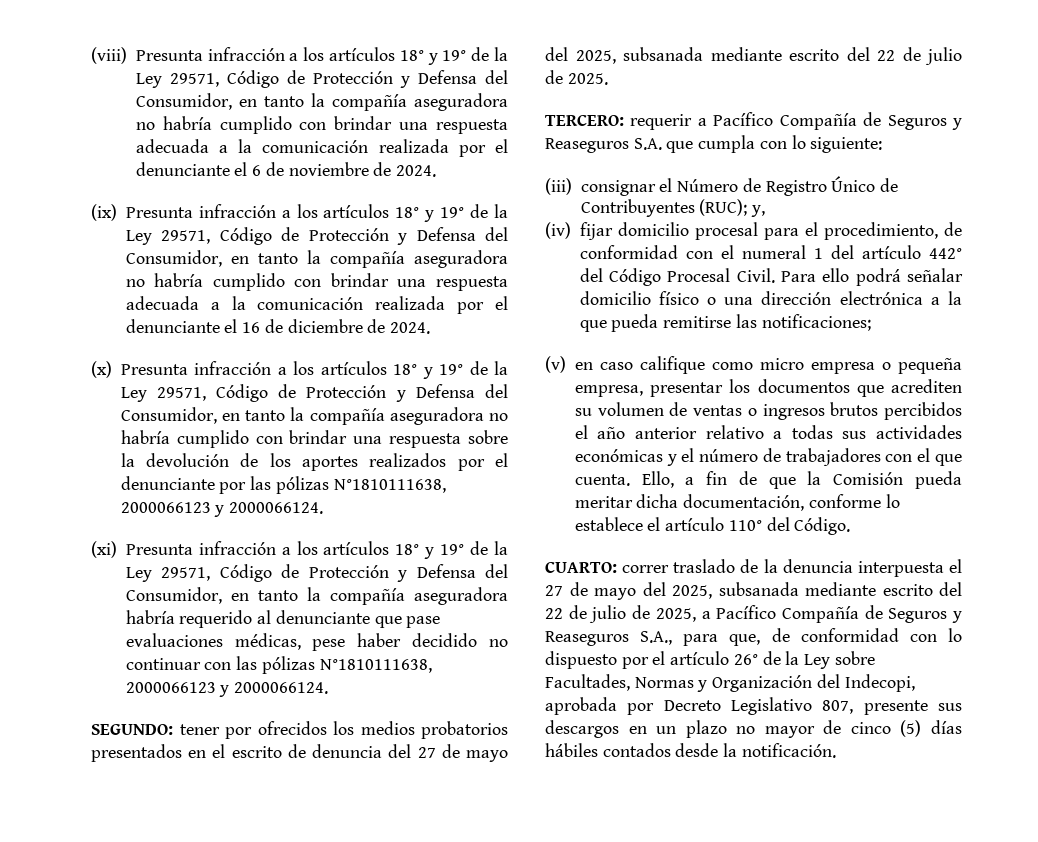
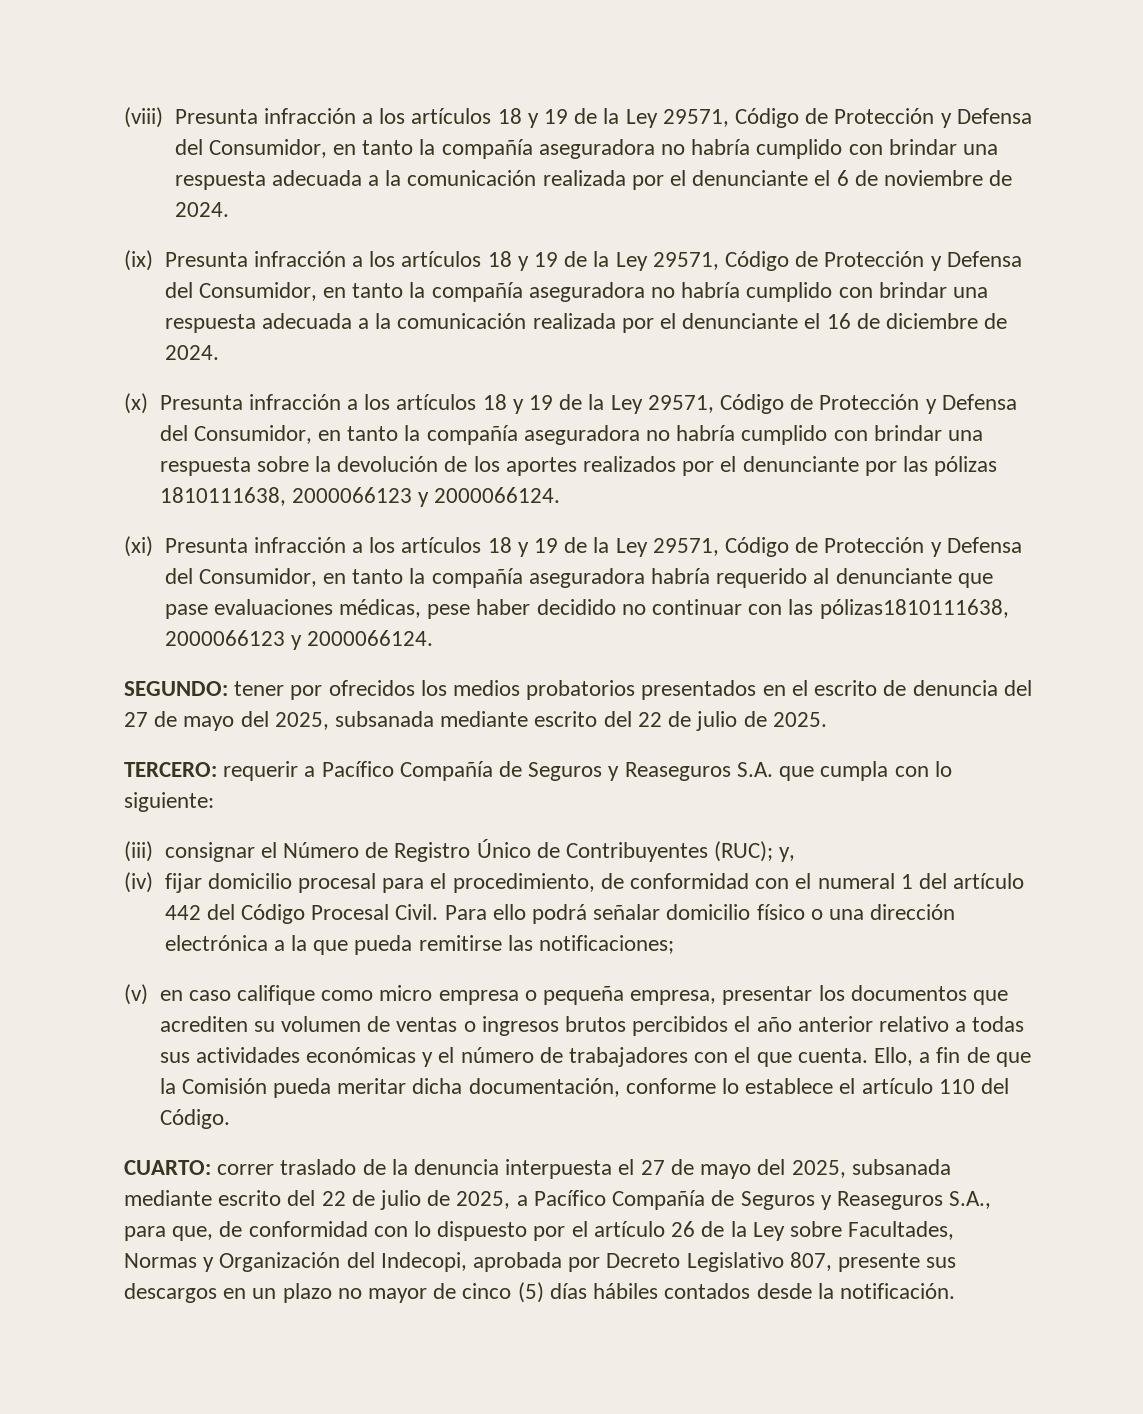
- (viii) Presunta infracción a los artículos 18° y 19° de la Ley 29571, Código de Protección y Defensa del Consumidor, en tanto la compañía aseguradora no habría cumplido con brindar una respuesta adecuada a la comunicación realizada por el denunciante el 6 de noviembre de 2024.
+ (viii) Presunta infracción a los artículos 18 y 19 de la Ley 29571, Código de Protección y Defensa del Consumidor, en tanto la compañía aseguradora no habría cumplido con brindar una respuesta adecuada a la comunicación realizada por el denunciante el 6 de noviembre de 2024.
- (ix) Presunta infracción a los artículos 18° y 19° de la Ley 29571, Código de Protección y Defensa del Consumidor, en tanto la compañía aseguradora no habría cumplido con brindar una respuesta adecuada a la comunicación realizada por el denunciante el 16 de diciembre de 2024.
+ (ix) Presunta infracción a los artículos 18 y 19 de la Ley 29571, Código de Protección y Defensa del Consumidor, en tanto la compañía aseguradora no habría cumplido con brindar una respuesta adecuada a la comunicación realizada por el denunciante el 16 de diciembre de 2024.
- (x) Presunta infracción a los artículos 18° y 19° de la Ley 29571, Código de Protección y Defensa del Consumidor, en tanto la compañía aseguradora no habría cumplido con brindar una respuesta sobre la devolución de los aportes realizados por el denunciante por las pólizas N°1810111638, 2000066123 y 2000066124.
+ (x) Presunta infracción a los artículos 18 y 19 de la Ley 29571, Código de Protección y Defensa del Consumidor, en tanto la compañía aseguradora no habría cumplido con brindar una respuesta sobre la devolución de los aportes realizados por el denunciante por las pólizas 1810111638, 2000066123 y 2000066124.
- (xi) Presunta infracción a los artículos 18° y 19° de la Ley 29571, Código de Protección y Defensa del Consumidor, en tanto la compañía aseguradora habría requerido al denunciante que pase evaluaciones médicas, pese haber decidido no continuar con las pólizas N°1810111638, 2000066123 y 2000066124.
+ (xi) Presunta infracción a los artículos 18 y 19 de la Ley 29571, Código de Protección y Defensa del Consumidor, en tanto la compañía aseguradora habría requerido al denunciante que pase evaluaciones médicas, pese haber decidido no continuar con las pólizas1810111638, 2000066123 y 2000066124.
- (iv) fijar domicilio procesal para el procedimiento, de conformidad con el numeral 1 del artículo 442° del Código Procesal Civil.
+ (iv) fijar domicilio procesal para el procedimiento, de conformidad con el numeral 1 del artículo 442 del Código Procesal Civil.
- Ello, a fin de que la Comisión pueda meritar dicha documentación, conforme lo establece el artículo 110° del Código.
+ Ello, a fin de que la Comisión pueda meritar dicha documentación, conforme lo establece el artículo 110 del Código.
- correr traslado de la denuncia interpuesta el 27 de mayo del 2025, subsanada mediante escrito del 22 de julio de 2025, a Pacífico Compañía de Seguros y Reaseguros S.A., para que, de conformidad con lo dispuesto por el artículo 26° de la Ley sobre Facultades, Normas y Organización del Indecopi, aprobada por Decreto Legislativo 807, presente sus descargos en un plazo no mayor de cinco (5) días hábiles contados desde la notificación.
+ correr traslado de la denuncia interpuesta el 27 de mayo del 2025, subsanada mediante escrito del 22 de julio de 2025, a Pacífico Compañía de Seguros y Reaseguros S.A., para que, de conformidad con lo dispuesto por el artículo 26 de la Ley sobre Facultades, Normas y Organización del Indecopi, aprobada por Decreto Legislativo 807, presente sus descargos en un plazo no mayor de cinco (5) días hábiles contados desde la notificación.

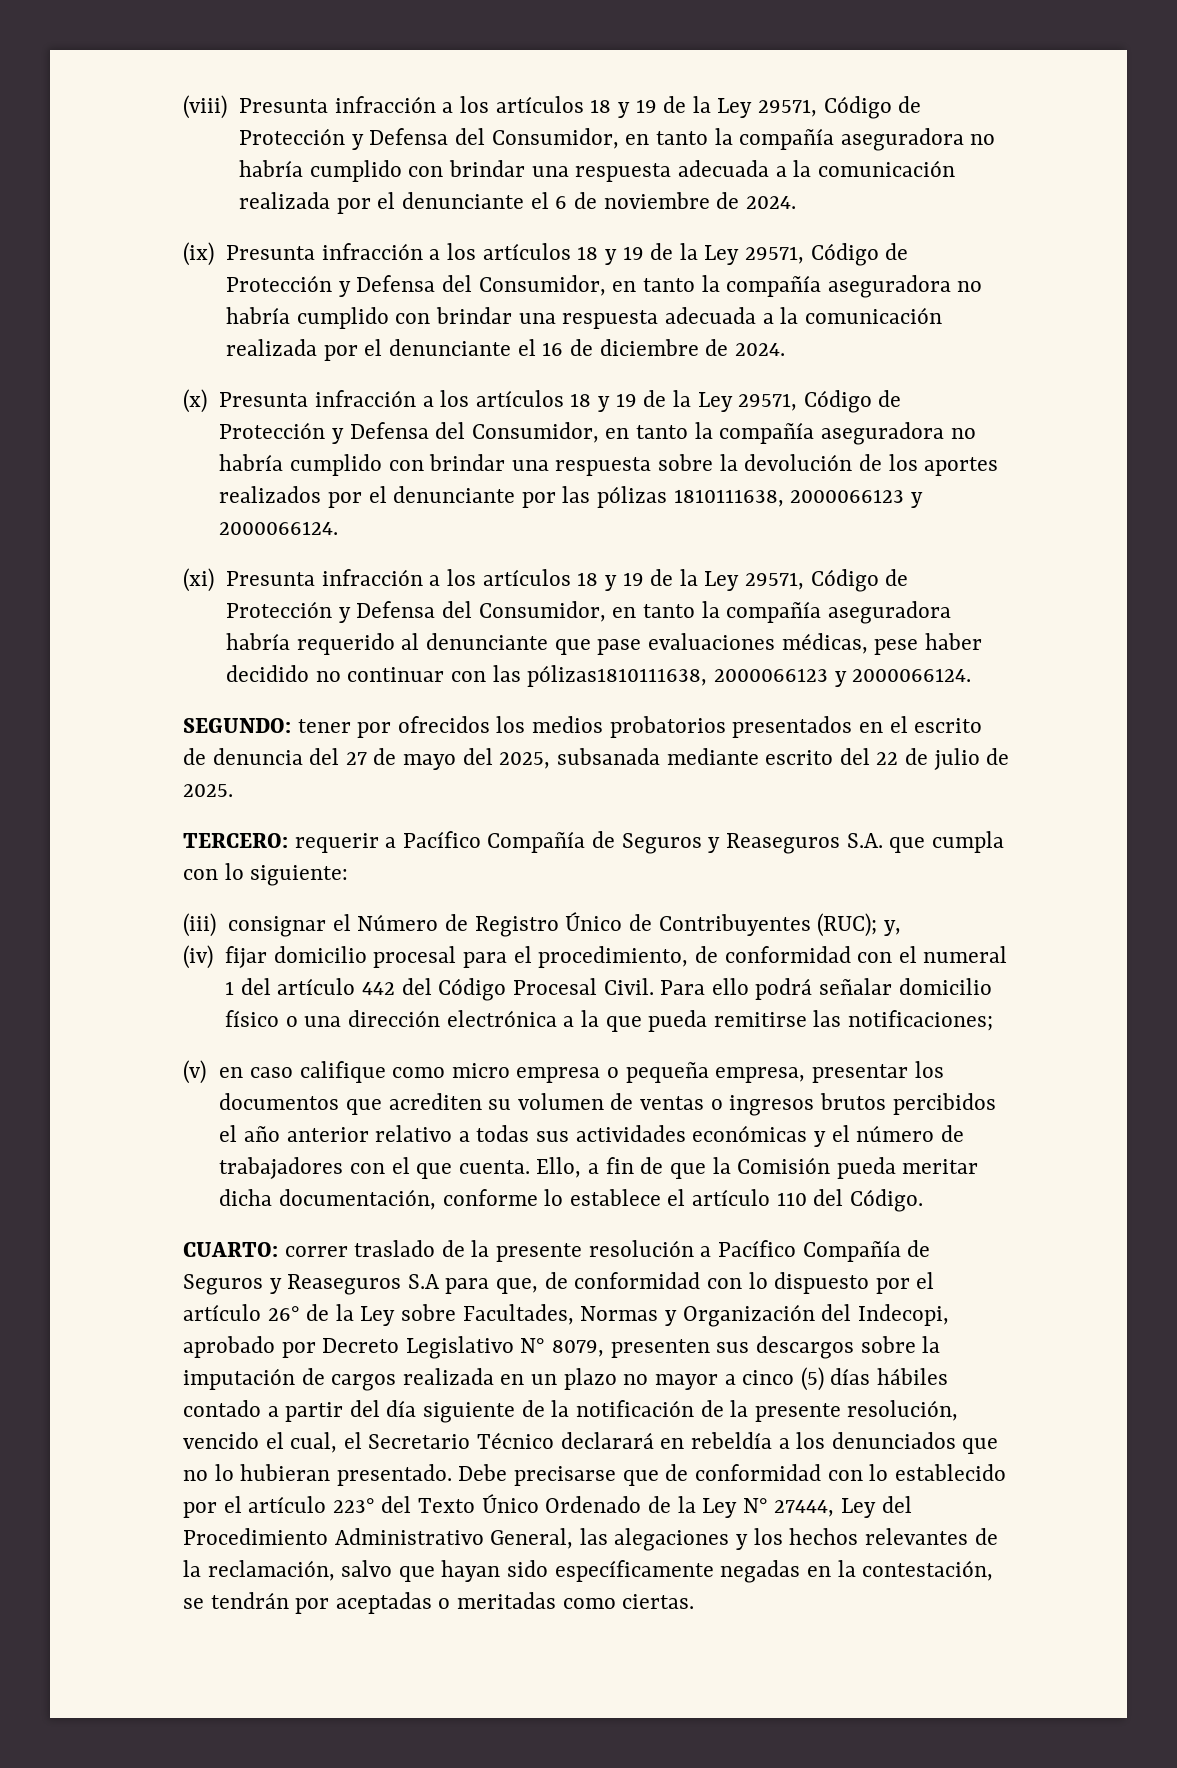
- CUARTO: correr traslado de la denuncia interpuesta el 27 de mayo del 2025, subsanada mediante escrito del 22 de julio de 2025, a Pacífico Compañía de Seguros y Reaseguros S.A., para que, de conformidad con lo dispuesto por el artículo 26 de la Ley sobre Facultades, Normas y Organización del Indecopi, aprobada por Decreto Legislativo 807, presente sus descargos en un plazo no mayor de cinco (5) días hábiles contados desde la notificación.
+ CUARTO: correr traslado de la presente resolución a Pacífico Compañía de Seguros y Reaseguros S.A para que, de conformidad con lo dispuesto por el artículo 26° de la Ley sobre Facultades, Normas y Organización del Indecopi, aprobado por Decreto Legislativo N° 8079, presenten sus descargos sobre la imputación de cargos realizada en un plazo no mayor a cinco (5) días hábiles contado a partir del día siguiente de la notificación de la presente resolución, vencido el cual, el Secretario Técnico declarará en rebeldía a los denunciados que no lo hubieran presentado. Debe precisarse que de conformidad con lo establecido por el artículo 223° del Texto Único Ordenado de la Ley N° 27444, Ley del Procedimiento Administrativo General, las alegaciones y los hechos relevantes de la reclamación, salvo que hayan sido específicamente negadas en la contestación, se tendrán por aceptadas o meritadas como ciertas.

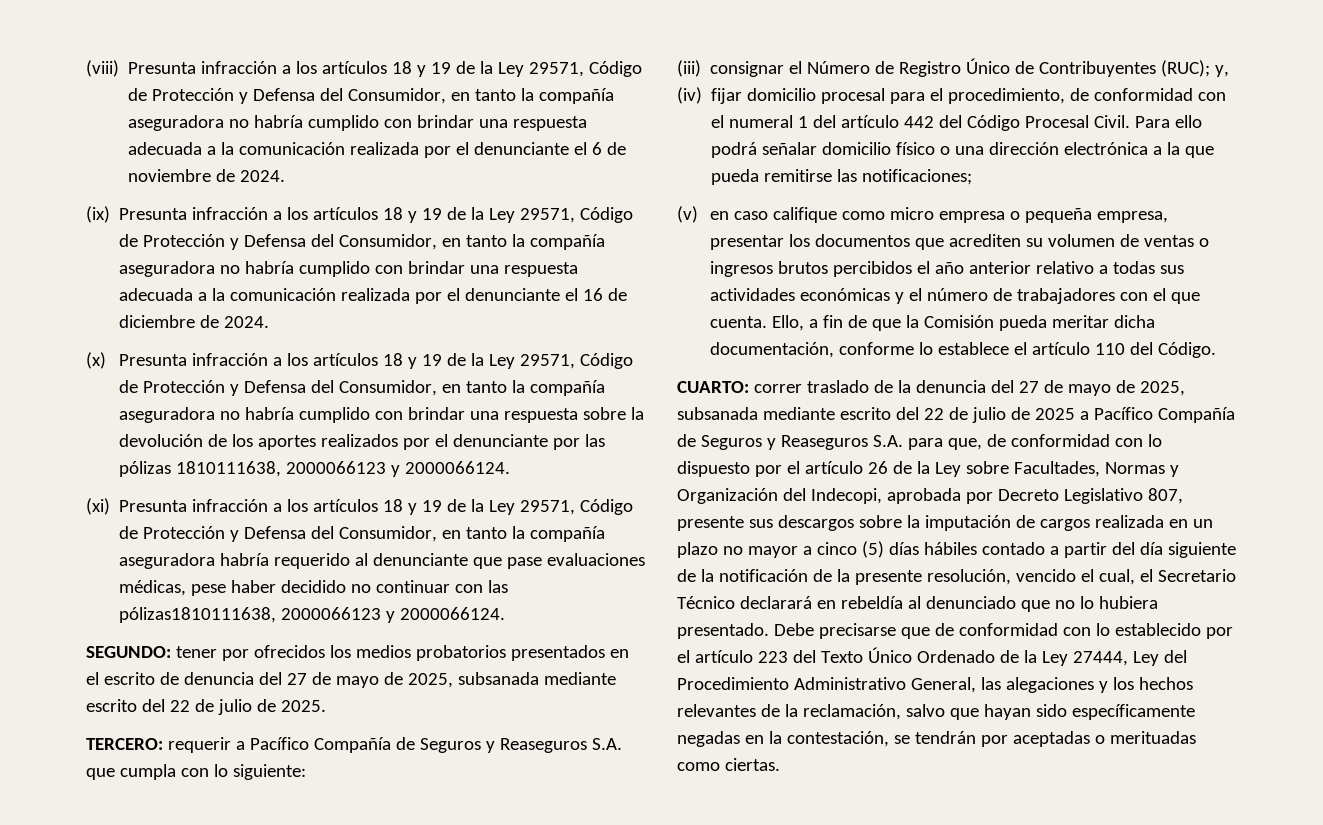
- SEGUNDO: tener por ofrecidos los medios probatorios presentados en el escrito de denuncia del 27 de mayo del 2025, subsanada mediante escrito del 22 de julio de 2025.
+ SEGUNDO: tener por ofrecidos los medios probatorios presentados en el escrito de denuncia del 27 de mayo de 2025, subsanada mediante escrito del 22 de julio de 2025.
- correr traslado de la presente resolución a Pacífico Compañía de Seguros y Reaseguros S.A para que, de conformidad con lo dispuesto por el artículo 26° de la Ley sobre Facultades, Normas y Organización del Indecopi, aprobado por Decreto Legislativo N° 8079, presenten sus descargos sobre la imputación de cargos realizada en un plazo no mayor a cinco (5) días hábiles contado a partir del día siguiente de la notificación de la presente resolución, vencido el cual, el Secretario Técnico declarará en rebeldía a los denunciados que no lo hubieran presentado.
+ correr traslado de la denuncia del 27 de mayo de 2025, subsanada mediante escrito del 22 de julio de 2025 a Pacífico Compañía de Seguros y Reaseguros S.A. para que, de conformidad con lo dispuesto por el artículo 26 de la Ley sobre Facultades, Normas y Organización del Indecopi, aprobada por Decreto Legislativo 807, presente sus descargos sobre la imputación de cargos realizada en un plazo no mayor a cinco (5) días hábiles contado a partir del día siguiente de la notificación de la presente resolución, vencido el cual, el Secretario Técnico declarará en rebeldía al denunciado que no lo hubiera presentado.
- Debe precisarse que de conformidad con lo establecido por el artículo 223° del Texto Único Ordenado de la Ley N° 27444, Ley del Procedimiento Administrativo General, las alegaciones y los hechos relevantes de la reclamación, salvo que hayan sido específicamente negadas en la contestación, se tendrán por aceptadas o meritadas como ciertas.
+ Debe precisarse que de conformidad con lo establecido por el artículo 223 del Texto Único Ordenado de la Ley 27444, Ley del Procedimiento Administrativo General, las alegaciones y los hechos relevantes de la reclamación, salvo que hayan sido específicamente negadas en la contestación, se tendrán por aceptadas o merituadas como ciertas.

